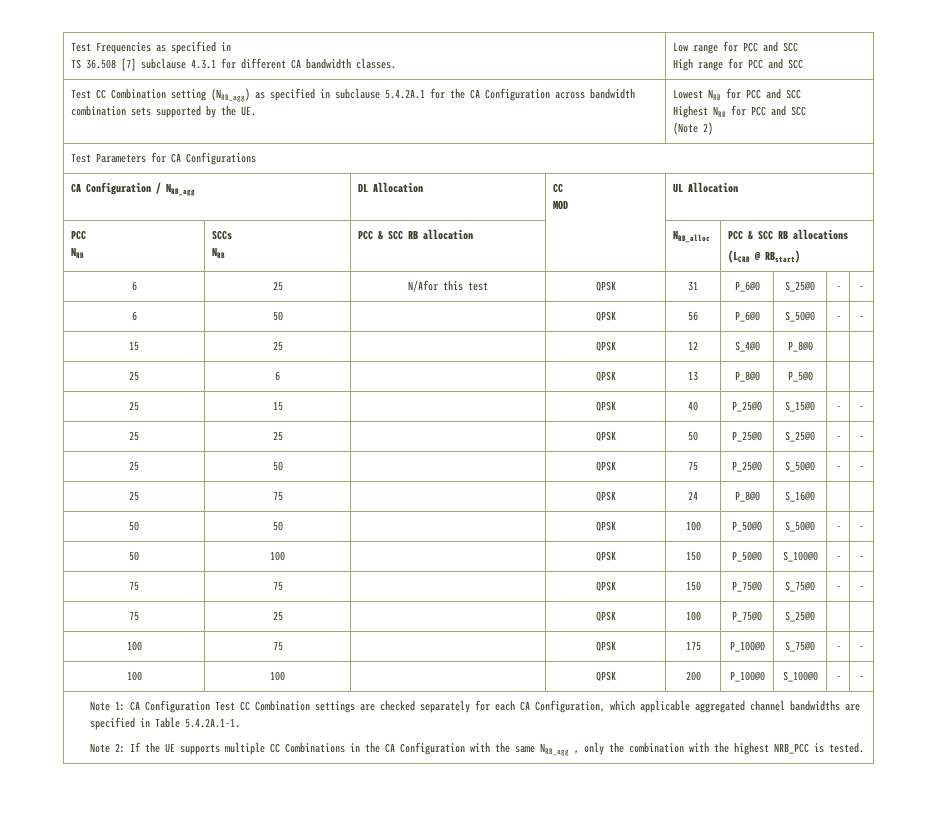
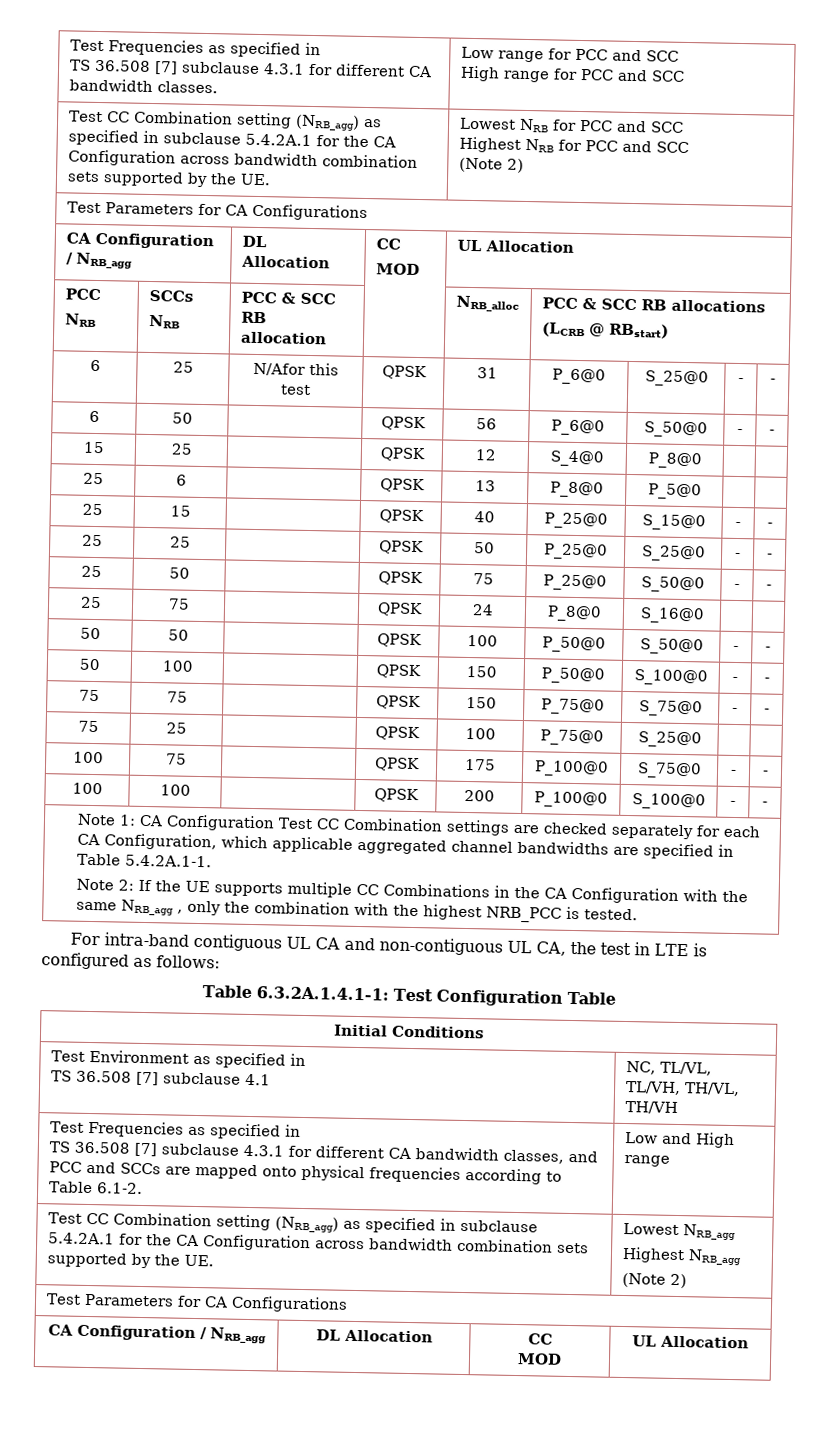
+ For intra-band contiguous UL CA and non-contiguous UL CA, the test in LTE is configured as follows:
+ Table 6.3.2A.1.4.1-1: Test Configuration Table
+ Initial Conditions
+ Test Environment as specified in
+ TS 36.508 [7] subclause 4.1 | NC, TL/VL, TL/VH, TH/VL, TH/VH
+ Test Frequencies as specified in
+ TS 36.508 [7] subclause 4.3.1 for different CA bandwidth classes, and PCC and SCCs are mapped onto physical frequencies according to Table 6.1-2. | Low and High range
+ Test CC Combination setting (NRB_agg) as specified in subclause 5.4.2A.1 for the CA Configuration across bandwidth combination sets supported by the UE. | Lowest NRB_agg
+ Highest NRB_agg
+ (Note 2)
+ Test Parameters for CA Configurations
+ CA Configuration / NRB_agg | DL Allocation | CC
+ MOD | UL Allocation

